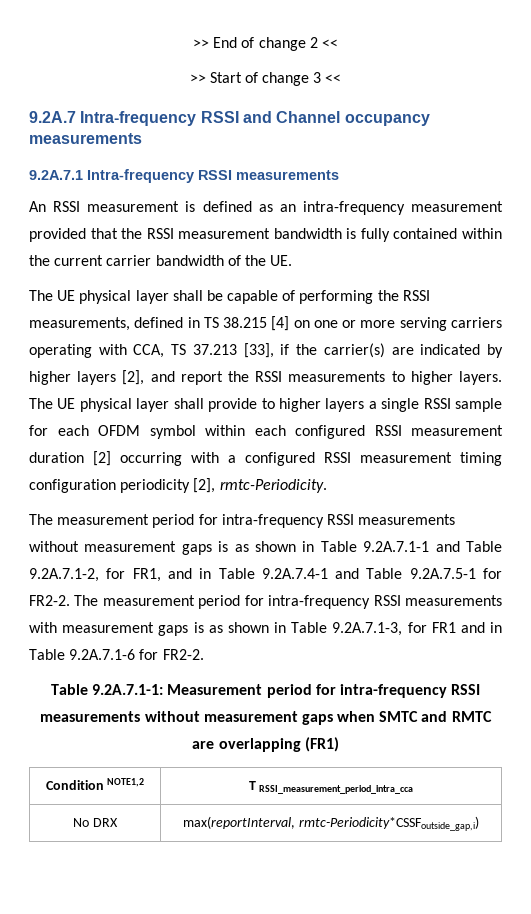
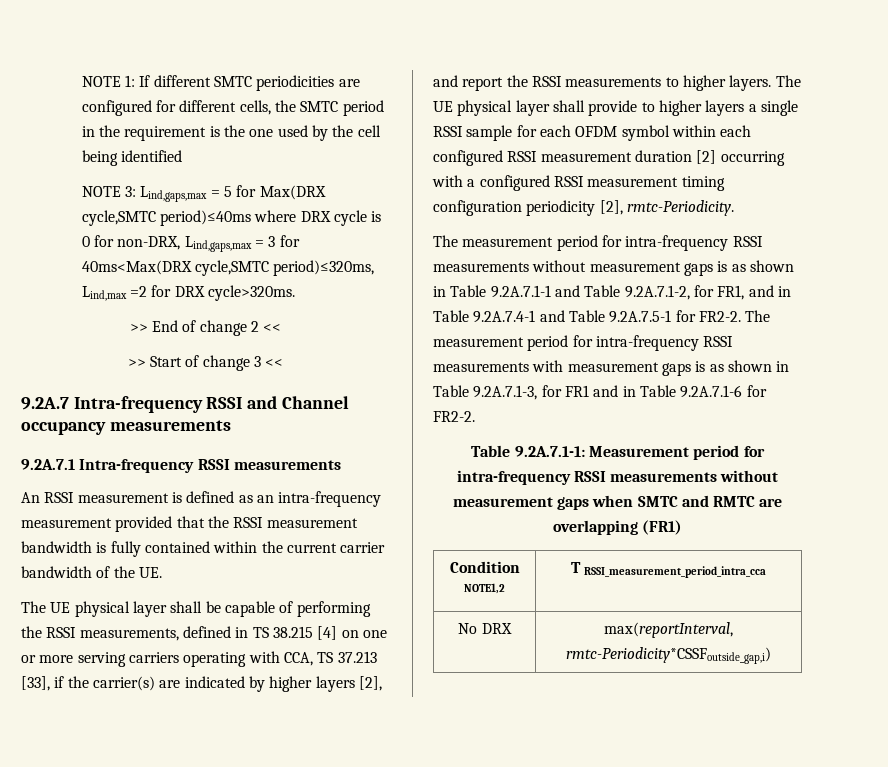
+ NOTE 1: If different SMTC periodicities are configured for different cells, the SMTC period in the requirement is the one used by the cell being identified
+ NOTE 3: Lind,gaps,max = 5 for Max(DRX cycle,SMTC period)≤40ms where DRX cycle is 0 for non-DRX, Lind,gaps,max = 3 for 40ms<Max(DRX cycle,SMTC period)≤320ms, Lind,max =2 for DRX cycle>320ms.

